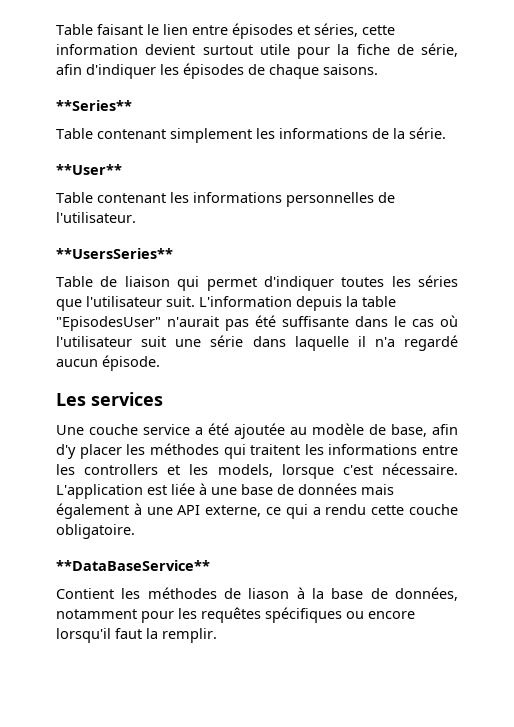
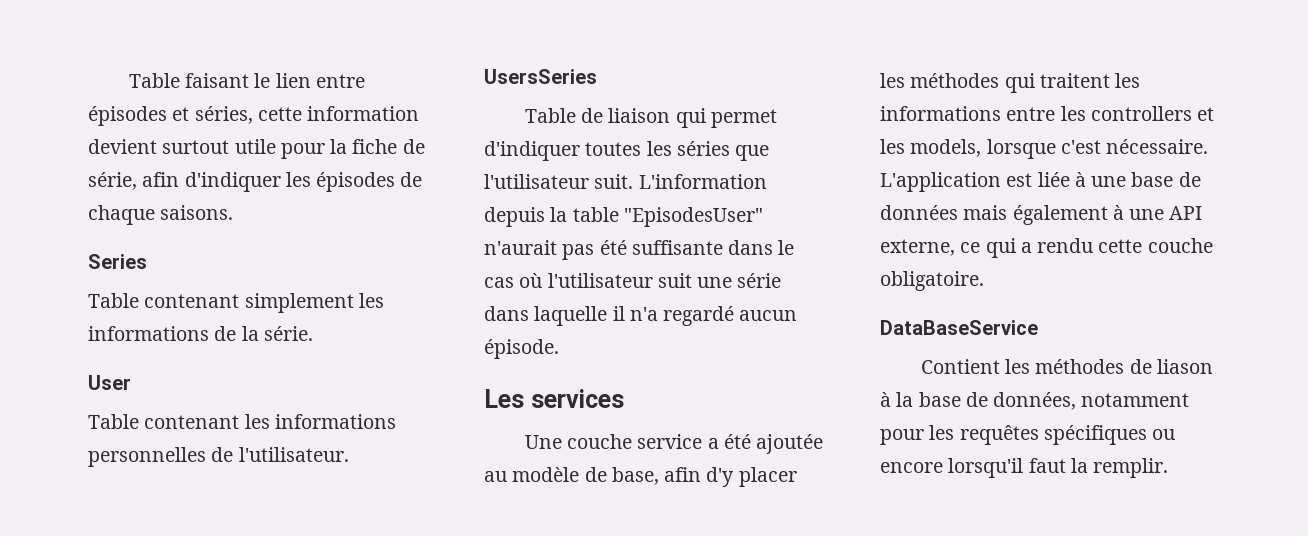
- **Series**
+ Series
- **User**
+ User
- **UsersSeries**
+ UsersSeries
- **DataBaseService**
+ DataBaseService

